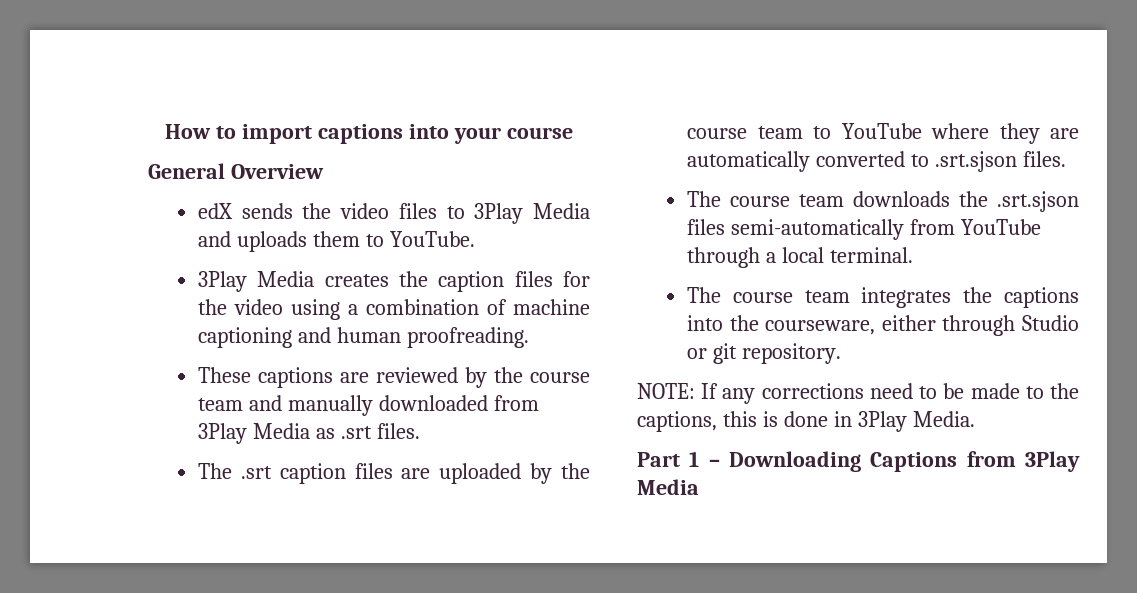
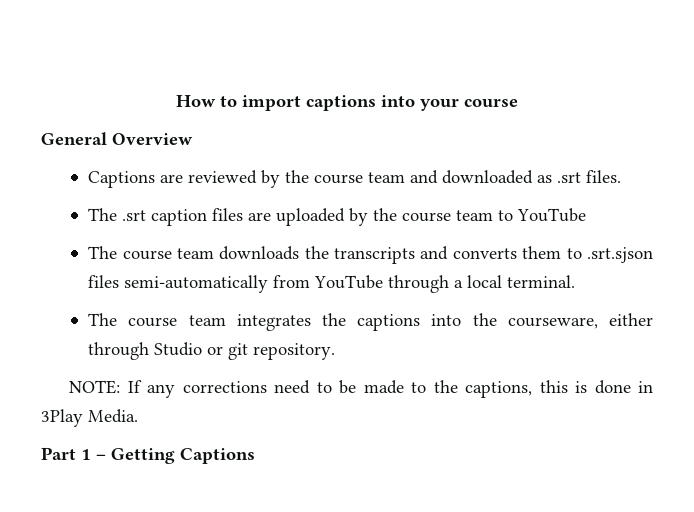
- edX sends the video files to 3Play Media and uploads them to YouTube.
- 3Play Media creates the caption files for the video using a combination of machine captioning and human proofreading.
- These captions are reviewed by the course team and manually downloaded from 3Play Media as .srt files.
+ Captions are reviewed by the course team and downloaded as .srt files.
- The .srt caption files are uploaded by the course team to YouTube where they are automatically converted to .srt.sjson files.
+ The .srt caption files are uploaded by the course team to YouTube
- The course team downloads the .srt.sjson files semi-automatically from YouTube through a local terminal.
+ The course team downloads the transcripts and converts them to .srt.sjson files semi-automatically from YouTube through a local terminal.
- Part 1 – Downloading Captions from 3Play Media
+ Part 1 – Getting Captions

